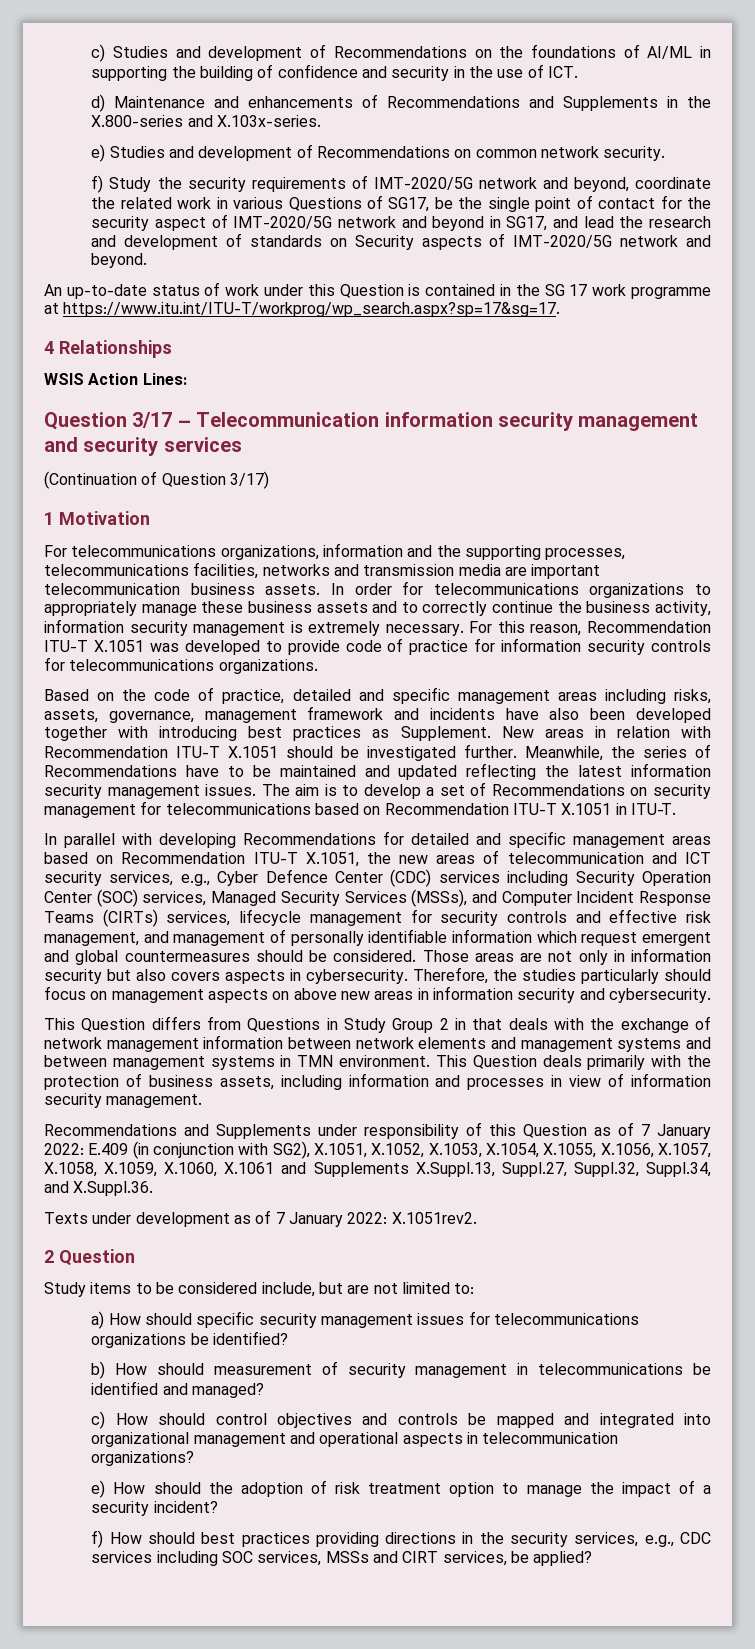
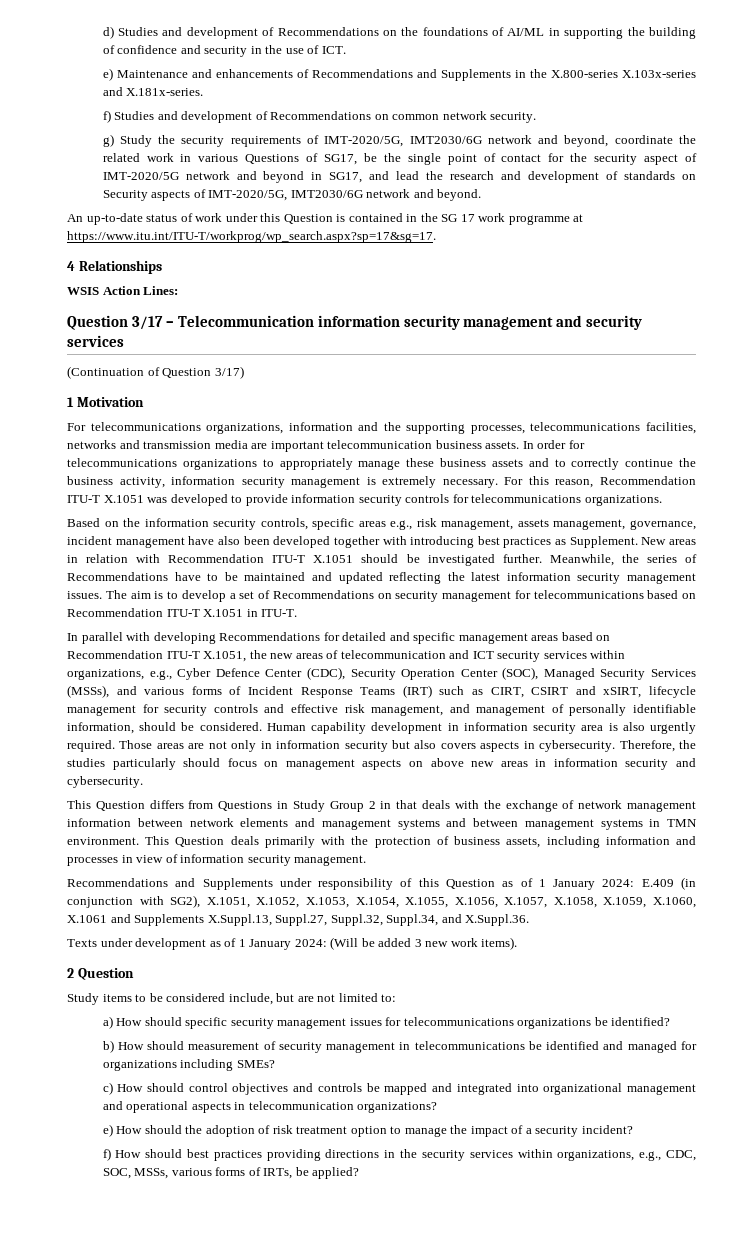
- c) Studies and development of Recommendations on the foundations of AI/ML in supporting the building of confidence and security in the use of ICT.
+ d) Studies and development of Recommendations on the foundations of AI/ML in supporting the building of confidence and security in the use of ICT.
- d) Maintenance and enhancements of Recommendations and Supplements in the X.800-series and X.103x-series.
- e) Studies and development of Recommendations on common network security.
+ e) Maintenance and enhancements of Recommendations and Supplements in the X.800-series X.103x-series and X.181x-series.
+ f) Studies and development of Recommendations on common network security.
- f) Study the security requirements of IMT-2020/5G network and beyond, coordinate the related work in various Questions of SG17, be the single point of contact for the security aspect of IMT-2020/5G network and beyond in SG17, and lead the research and development of standards on Security aspects of IMT-2020/5G network and beyond.
+ g) Study the security requirements of IMT-2020/5G, IMT2030/6G network and beyond, coordinate the related work in various Questions of SG17, be the single point of contact for the security aspect of IMT-2020/5G network and beyond in SG17, and lead the research and development of standards on Security aspects of IMT-2020/5G, IMT2030/6G network and beyond.
- For this reason, Recommendation ITU-T X.1051 was developed to provide code of practice for information security controls for telecommunications organizations.
+ For this reason, Recommendation ITU-T X.1051 was developed to provide information security controls for telecommunications organizations.
- Based on the code of practice, detailed and specific management areas including risks, assets, governance, management framework and incidents have also been developed together with introducing best practices as Supplement.
+ Based on the information security controls, specific areas e.g., risk management, assets management, governance, incident management have also been developed together with introducing best practices as Supplement.
- In parallel with developing Recommendations for detailed and specific management areas based on Recommendation ITU-T X.1051, the new areas of telecommunication and ICT security services, e.g., Cyber Defence Center (CDC) services including Security Operation Center (SOC) services, Managed Security Services (MSSs), and Computer Incident Response Teams (CIRTs) services, lifecycle management for security controls and effective risk management, and management of personally identifiable information which request emergent and global countermeasures should be considered.
+ In parallel with developing Recommendations for detailed and specific management areas based on Recommendation ITU-T X.1051, the new areas of telecommunication and ICT security services within organizations, e.g., Cyber Defence Center (CDC), Security Operation Center (SOC), Managed Security Services (MSSs), and various forms of Incident Response Teams (IRT) such as CIRT, CSIRT and xSIRT, lifecycle management for security controls and effective risk management, and management of personally identifiable information, should be considered. Human capability development in information security area is also urgently required.
- Recommendations and Supplements under responsibility of this Question as of 7 January 2022: E.409 (in conjunction with SG2), X.1051, X.1052, X.1053, X.1054, X.1055, X.1056, X.1057, X.1058, X.1059, X.1060, X.1061 and Supplements X.Suppl.13, Suppl.27, Suppl.32, Suppl.34, and X.Suppl.36.
+ Recommendations and Supplements under responsibility of this Question as of 1 January 2024: E.409 (in conjunction with SG2), X.1051, X.1052, X.1053, X.1054, X.1055, X.1056, X.1057, X.1058, X.1059, X.1060, X.1061 and Supplements X.Suppl.13, Suppl.27, Suppl.32, Suppl.34, and X.Suppl.36.
- Texts under development as of 7 January 2022: X.1051rev2.
+ Texts under development as of 1 January 2024: (Will be added 3 new work items).
- b) How should measurement of security management in telecommunications be identified and managed?
+ b) How should measurement of security management in telecommunications be identified and managed for organizations including SMEs?
- f) How should best practices providing directions in the security services, e.g., CDC services including SOC services, MSSs and CIRT services, be applied?
+ f) How should best practices providing directions in the security services within organizations, e.g., CDC, SOC, MSSs, various forms of IRTs, be applied?

